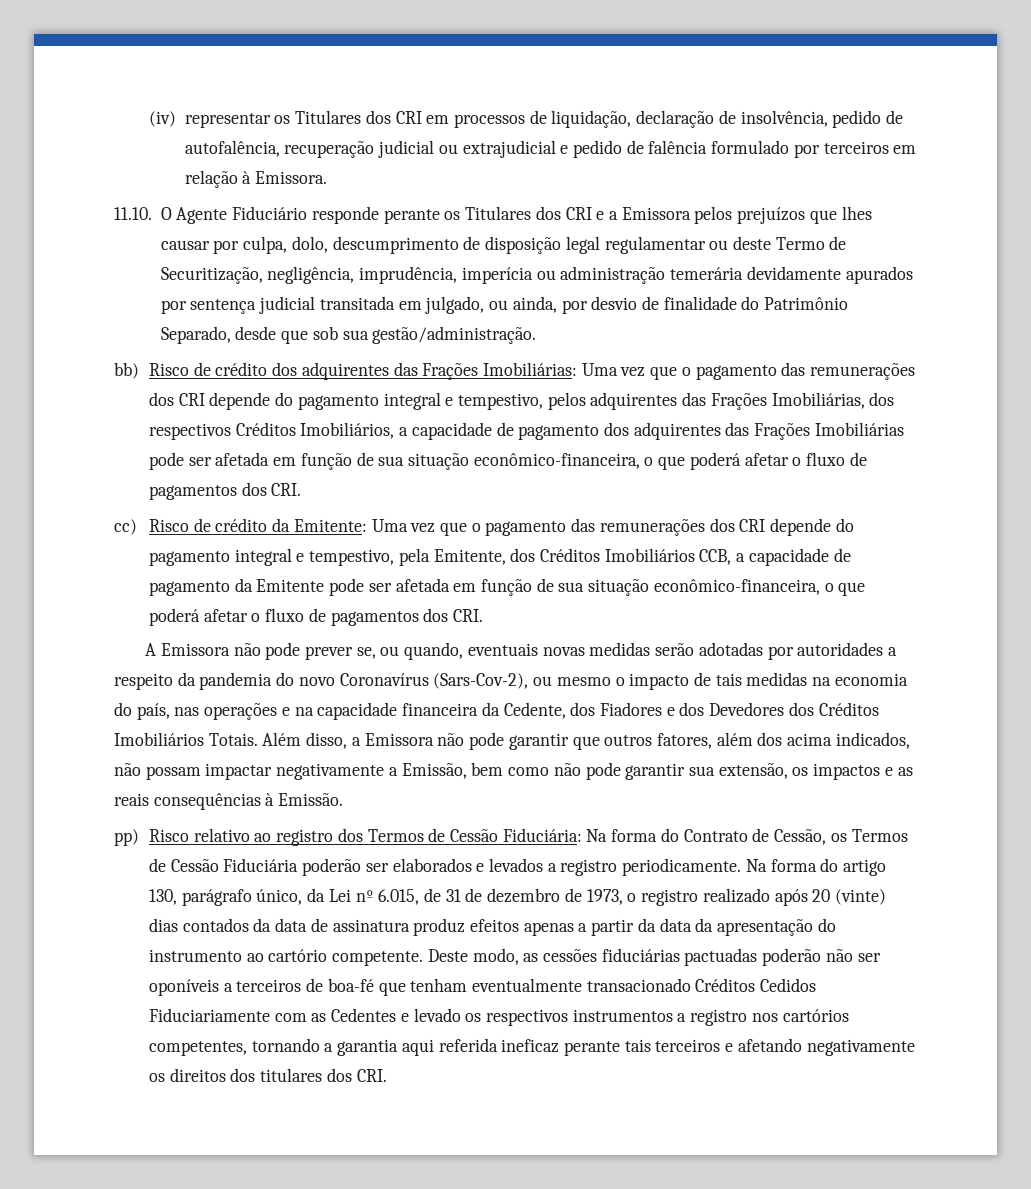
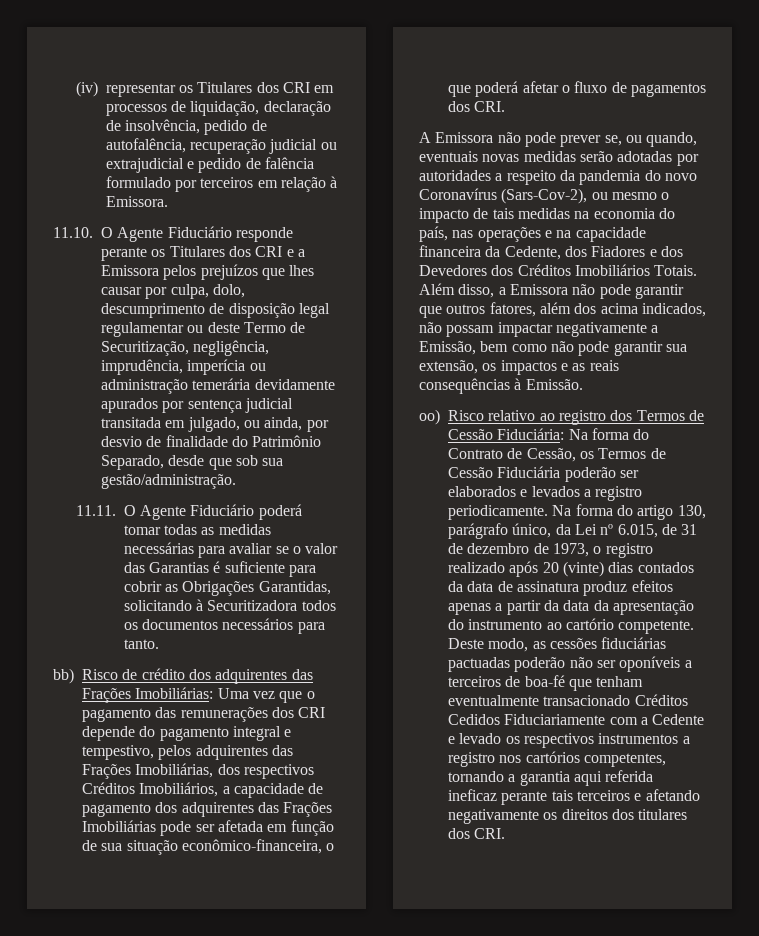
+ 11.11. O Agente Fiduciário poderá tomar todas as medidas necessárias para avaliar se o valor das Garantias é suficiente para cobrir as Obrigações Garantidas, solicitando à Securitizadora todos os documentos necessários para tanto.
- cc) Risco de crédito da Emitente: Uma vez que o pagamento das remunerações dos CRI depende do pagamento integral e tempestivo, pela Emitente, dos Créditos Imobiliários CCB, a capacidade de pagamento da Emitente pode ser afetada em função de sua situação econômico-financeira, o que poderá afetar o fluxo de pagamentos dos CRI.
- pp) Risco relativo ao registro dos Termos de Cessão Fiduciária: Na forma do Contrato de Cessão, os Termos de Cessão Fiduciária poderão ser elaborados e levados a registro periodicamente.
+ oo) Risco relativo ao registro dos Termos de Cessão Fiduciária: Na forma do Contrato de Cessão, os Termos de Cessão Fiduciária poderão ser elaborados e levados a registro periodicamente.
- Deste modo, as cessões fiduciárias pactuadas poderão não ser oponíveis a terceiros de boa-fé que tenham eventualmente transacionado Créditos Cedidos Fiduciariamente com as Cedentes e levado os respectivos instrumentos a registro nos cartórios competentes, tornando a garantia aqui referida ineficaz perante tais terceiros e afetando negativamente os direitos dos titulares dos CRI.
+ Deste modo, as cessões fiduciárias pactuadas poderão não ser oponíveis a terceiros de boa-fé que tenham eventualmente transacionado Créditos Cedidos Fiduciariamente com a Cedente e levado os respectivos instrumentos a registro nos cartórios competentes, tornando a garantia aqui referida ineficaz perante tais terceiros e afetando negativamente os direitos dos titulares dos CRI.

